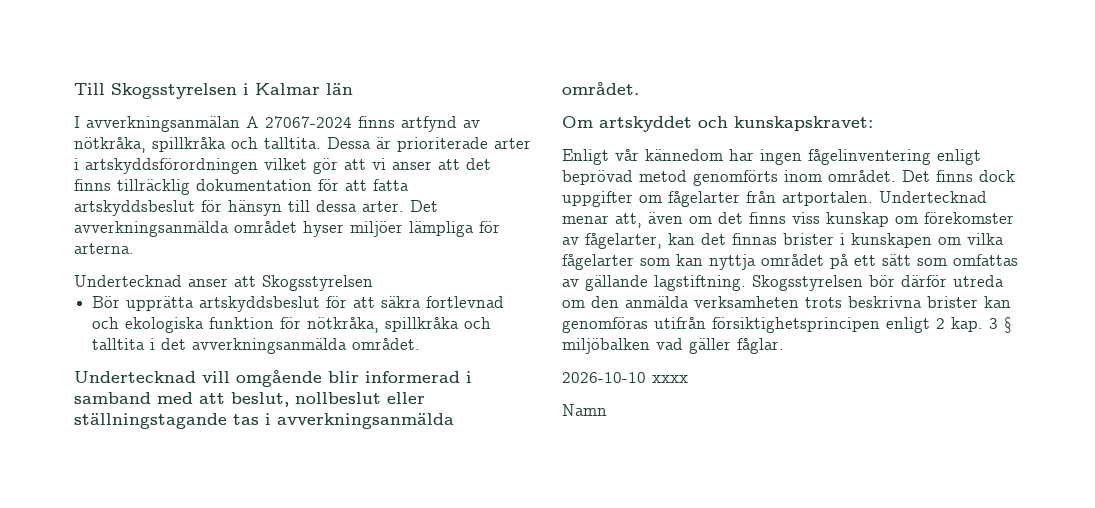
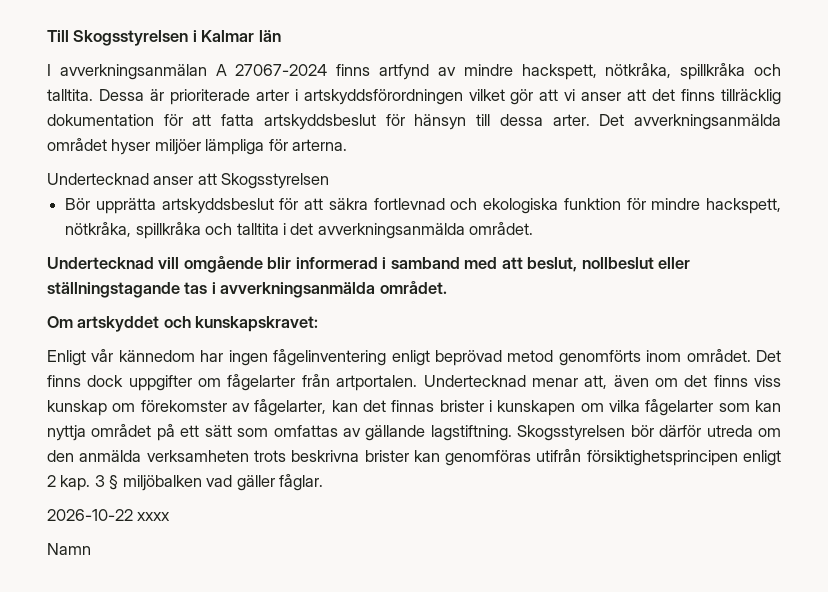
- I avverkningsanmälan A 27067-2024 finns artfynd av nötkråka, spillkråka och talltita.
+ I avverkningsanmälan A 27067-2024 finns artfynd av mindre hackspett, nötkråka, spillkråka och talltita.
- Bör upprätta artskyddsbeslut för att säkra fortlevnad och ekologiska funktion för nötkråka, spillkråka och talltita i det avverkningsanmälda området.
+ Bör upprätta artskyddsbeslut för att säkra fortlevnad och ekologiska funktion för mindre hackspett, nötkråka, spillkråka och talltita i det avverkningsanmälda området.
- 2026-10-10 xxxx
+ 2026-10-22 xxxx

